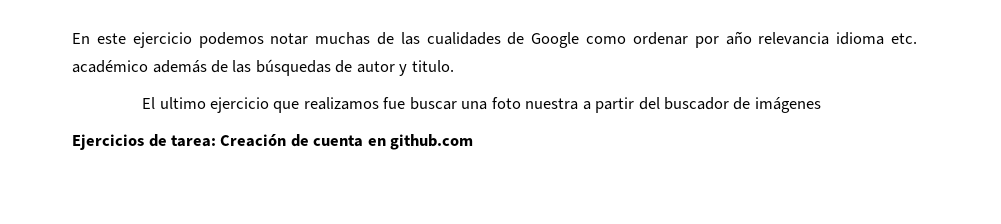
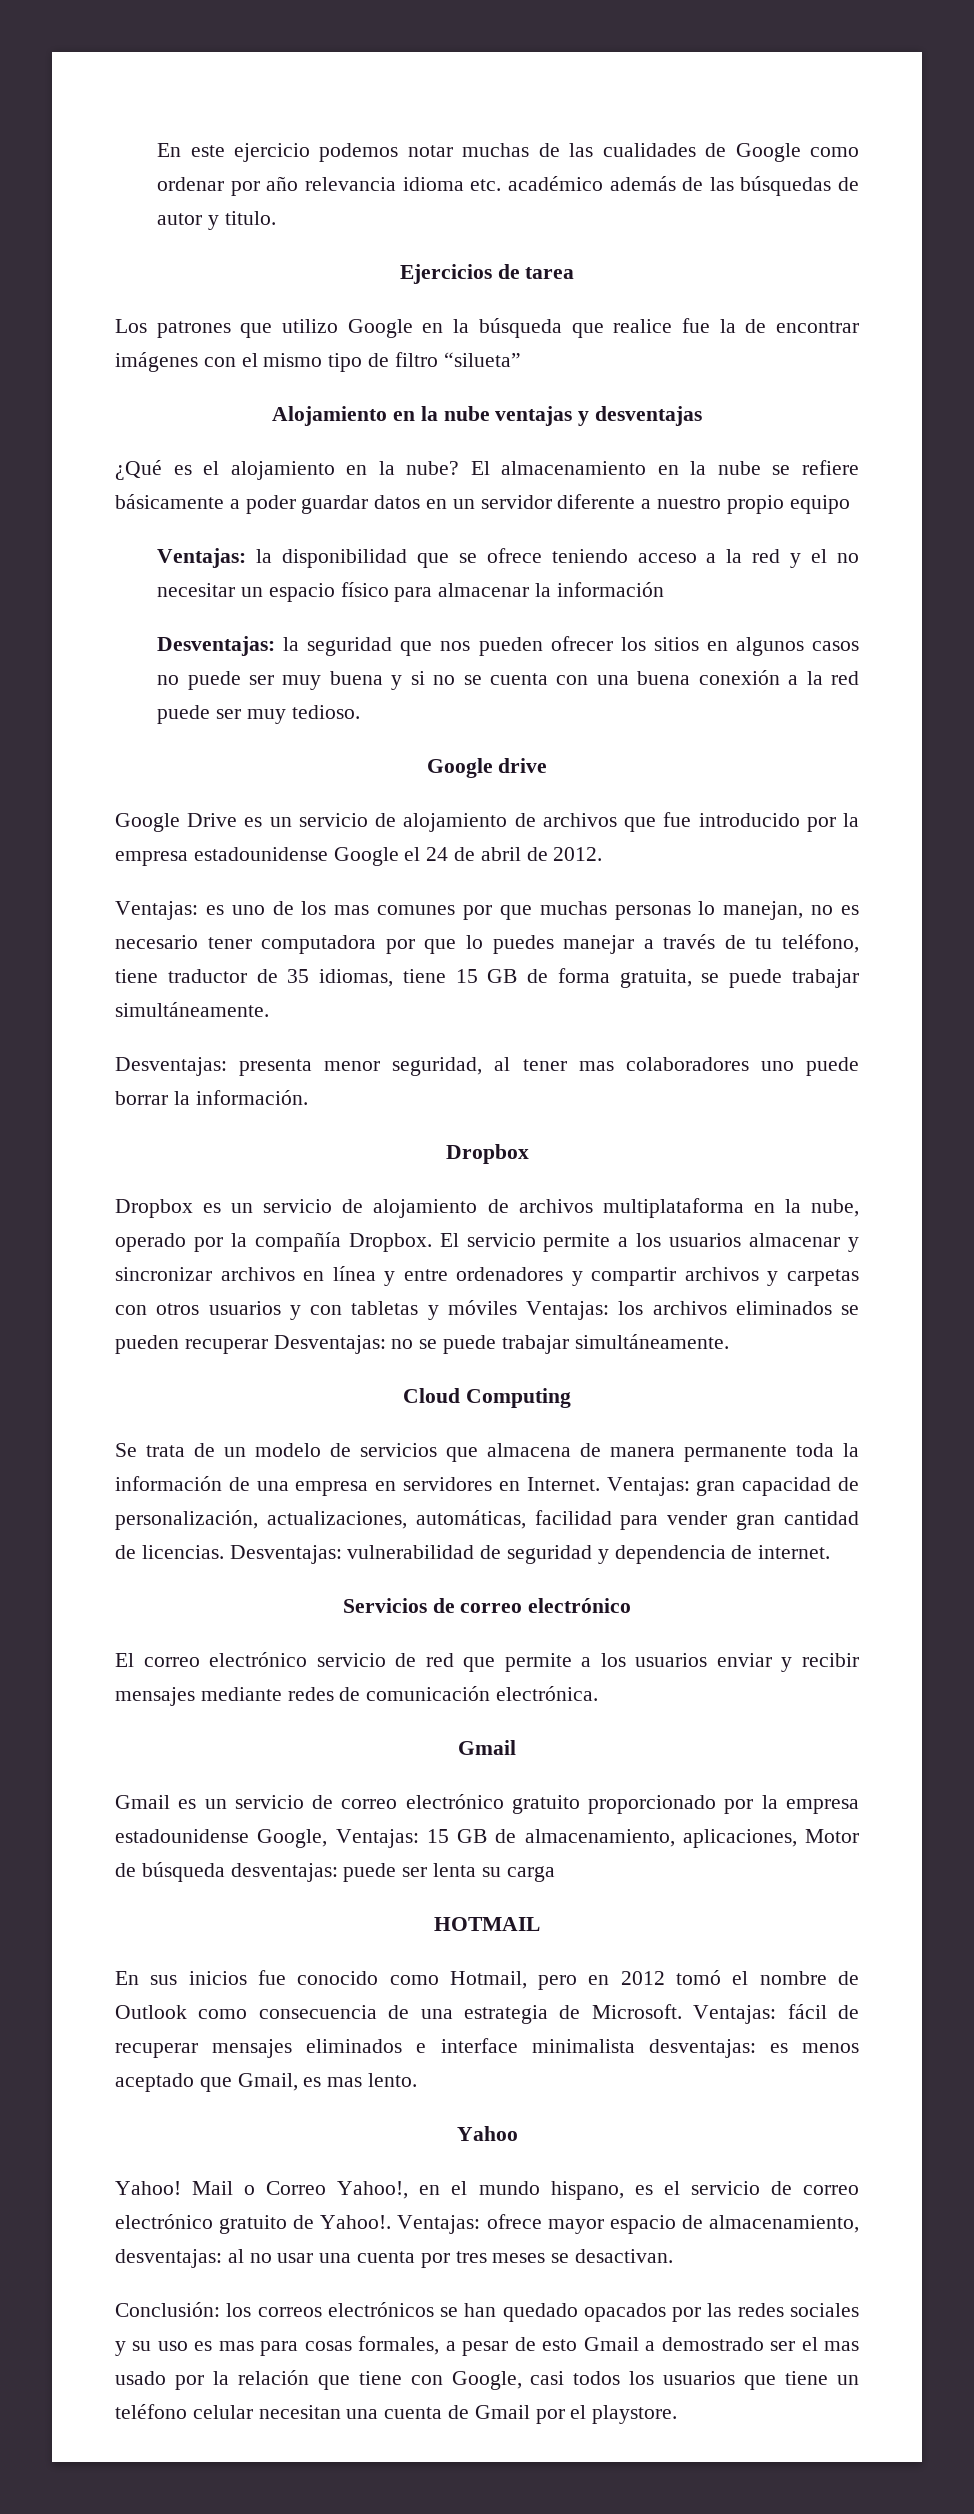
- El ultimo ejercicio que realizamos fue buscar una foto nuestra a partir del buscador de imágenes
- Ejercicios de tarea: Creación de cuenta en github.com
+ Ejercicios de tarea
+ Los patrones que utilizo Google en la búsqueda que realice fue la de encontrar imágenes con el mismo tipo de filtro “silueta”
+ Alojamiento en la nube ventajas y desventajas
+ ¿Qué es el alojamiento en la nube? El almacenamiento en la nube se refiere básicamente a poder guardar datos en un servidor diferente a nuestro propio equipo
+ Ventajas: la disponibilidad que se ofrece teniendo acceso a la red y el no necesitar un espacio físico para almacenar la información
+ Desventajas: la seguridad que nos pueden ofrecer los sitios en algunos casos no puede ser muy buena y si no se cuenta con una buena conexión a la red puede ser muy tedioso.
+ Google drive
+ Google Drive es un servicio de alojamiento de archivos que fue introducido por la empresa estadounidense Google el 24 de abril de 2012.
+ Ventajas: es uno de los mas comunes por que muchas personas lo manejan, no es necesario tener computadora por que lo puedes manejar a través de tu teléfono, tiene traductor de 35 idiomas, tiene 15 GB de forma gratuita, se puede trabajar simultáneamente.
+ Desventajas: presenta menor seguridad, al tener mas colaboradores uno puede borrar la información.
+ Dropbox
+ Dropbox es un servicio de alojamiento de archivos multiplataforma en la nube, operado por la compañía Dropbox. El servicio permite a los usuarios almacenar y sincronizar archivos en línea y entre ordenadores y compartir archivos y carpetas con otros usuarios y con tabletas y móviles Ventajas: los archivos eliminados se pueden recuperar Desventajas: no se puede trabajar simultáneamente.
+ Cloud Computing
+ Se trata de un modelo de servicios que almacena de manera permanente toda la información de una empresa en servidores en Internet. Ventajas: gran capacidad de personalización, actualizaciones, automáticas, facilidad para vender gran cantidad de licencias. Desventajas: vulnerabilidad de seguridad y dependencia de internet.
+ Servicios de correo electrónico
+ El correo electrónico servicio de red que permite a los usuarios enviar y recibir mensajes mediante redes de comunicación electrónica.
+ Gmail
+ Gmail es un servicio de correo electrónico gratuito proporcionado por la empresa estadounidense Google, Ventajas: 15 GB de almacenamiento, aplicaciones, Motor de búsqueda desventajas: puede ser lenta su carga
+ HOTMAIL
+ En sus inicios fue conocido como Hotmail, pero en 2012 tomó el nombre de Outlook como consecuencia de una estrategia de Microsoft. Ventajas: fácil de recuperar mensajes eliminados e interface minimalista desventajas: es menos aceptado que Gmail, es mas lento.
+ Yahoo
+ Yahoo! Mail o Correo Yahoo!, en el mundo hispano, es el servicio de correo electrónico gratuito de Yahoo!. Ventajas: ofrece mayor espacio de almacenamiento, desventajas: al no usar una cuenta por tres meses se desactivan.
+ Conclusión: los correos electrónicos se han quedado opacados por las redes sociales y su uso es mas para cosas formales, a pesar de esto Gmail a demostrado ser el mas usado por la relación que tiene con Google, casi todos los usuarios que tiene un teléfono celular necesitan una cuenta de Gmail por el playstore.

